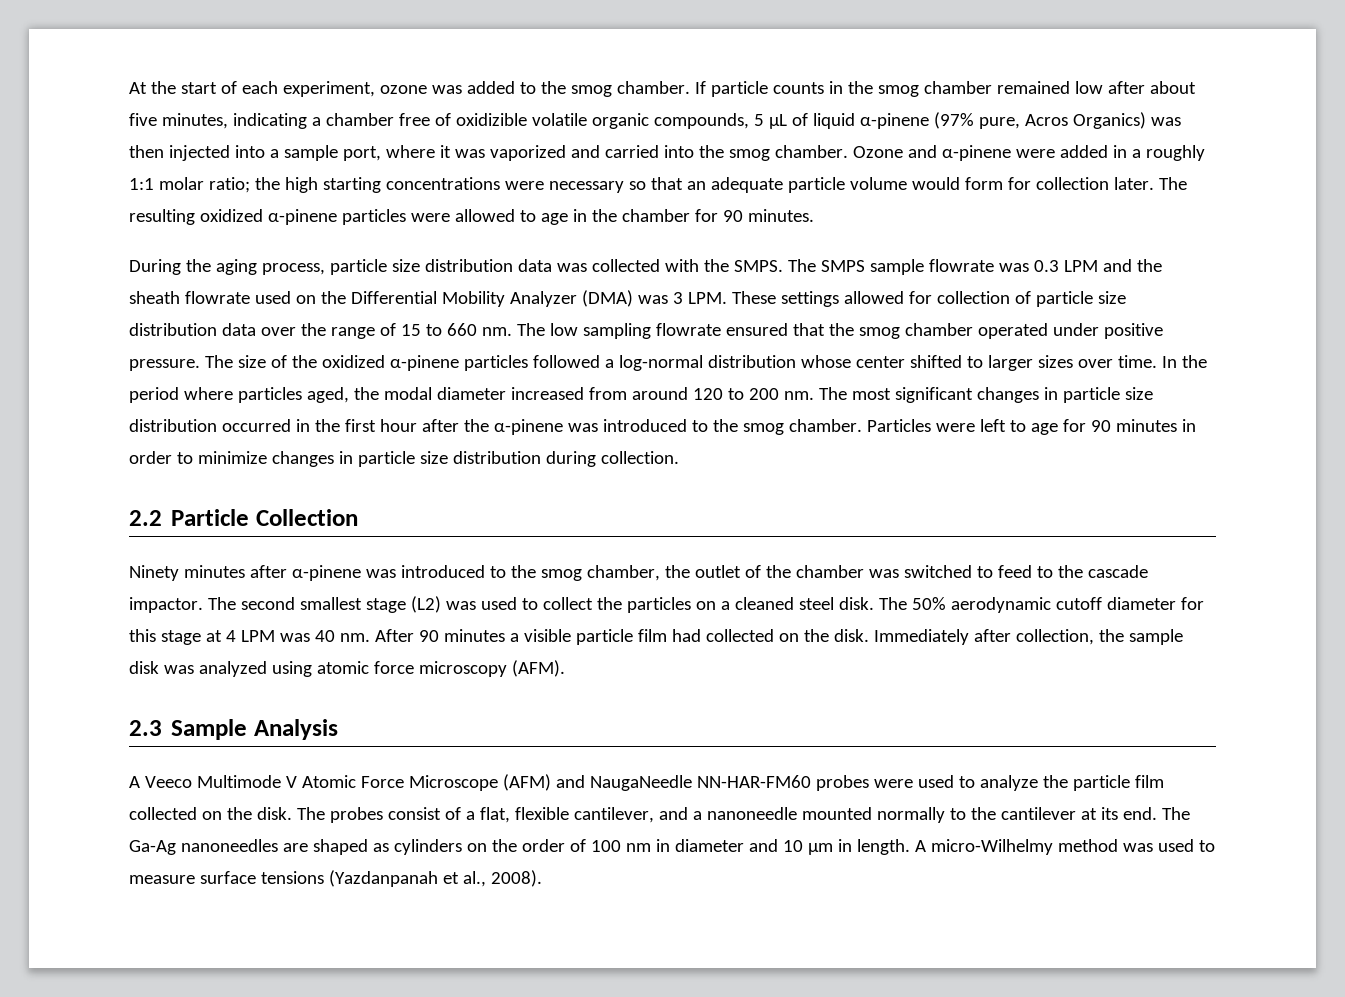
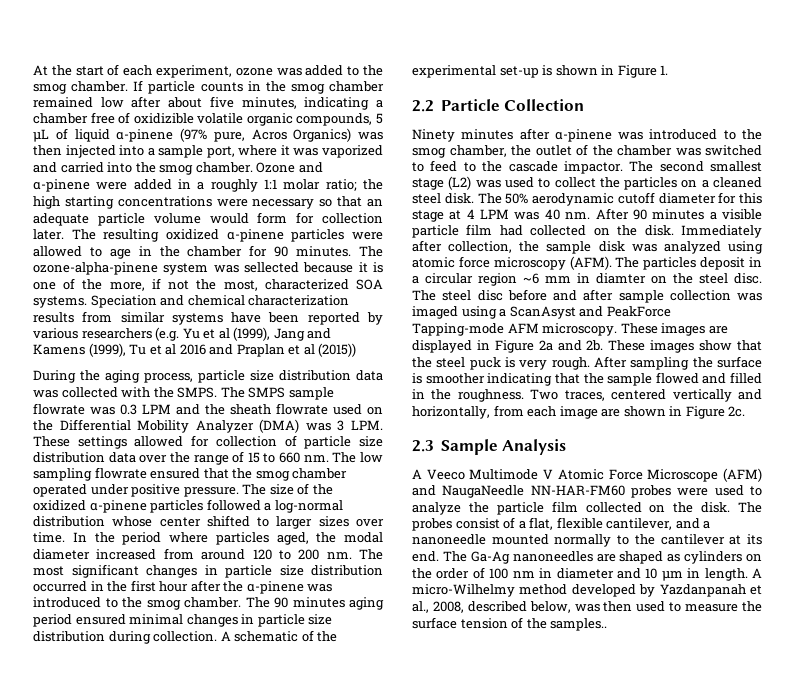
+ The ozone-alpha-pinene system was sellected because it is one of the more, if not the most, characterized SOA systems. Speciation and chemical characterization results from similar systems have been reported by various researchers (e.g. Yu et al (1999), Jang and Kamens (1999), Tu et al 2016 and Praplan et al (2015))
- Particles were left to age for 90 minutes in order to minimize changes in particle size distribution during collection.
+ The 90 minutes aging period ensured minimal changes in particle size distribution during collection. A schematic of the experimental set-up is shown in Figure 1.
+ The particles deposit in a circular region ~6 mm in diamter on the steel disc. The steel disc before and after sample collection was imaged using a ScanAsyst and PeakForce Tapping-mode AFM microscopy. These images are displayed in Figure 2a and 2b. These images show that the steel puck is very rough. After sampling the surface is smoother indicating that the sample flowed and filled in the roughness. Two traces, centered vertically and horizontally, from each image are shown in Figure 2c.
- A micro-Wilhelmy method was used to measure surface tensions (Yazdanpanah et al., 2008).
+ A micro-Wilhelmy method developed by Yazdanpanah et al., 2008, described below, was then used to measure the surface tension of the samples..

